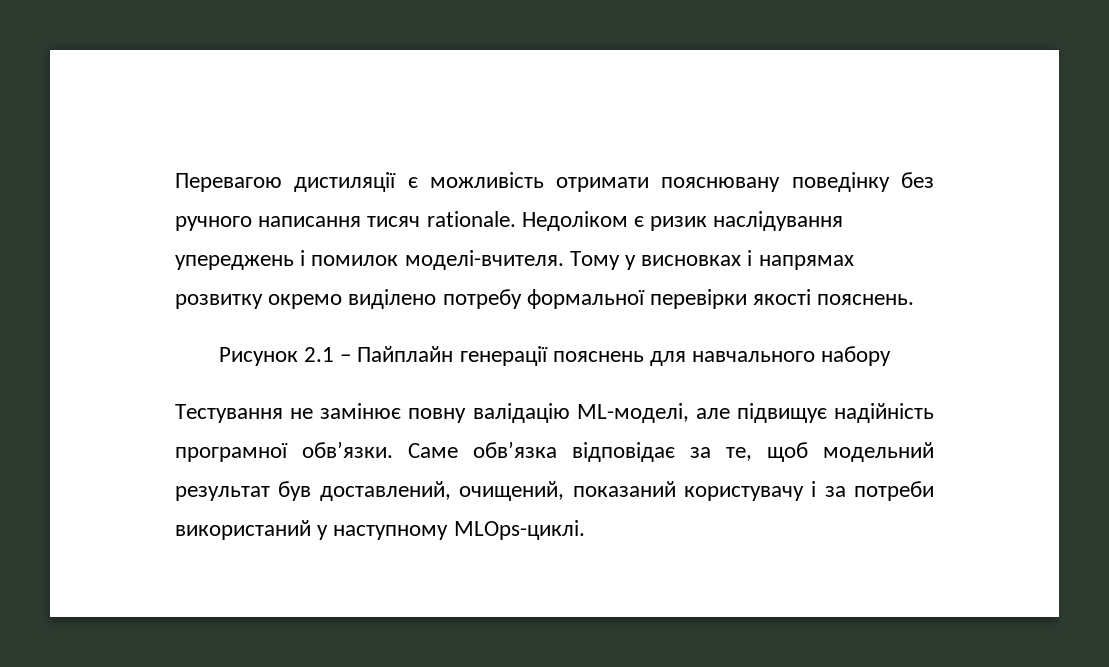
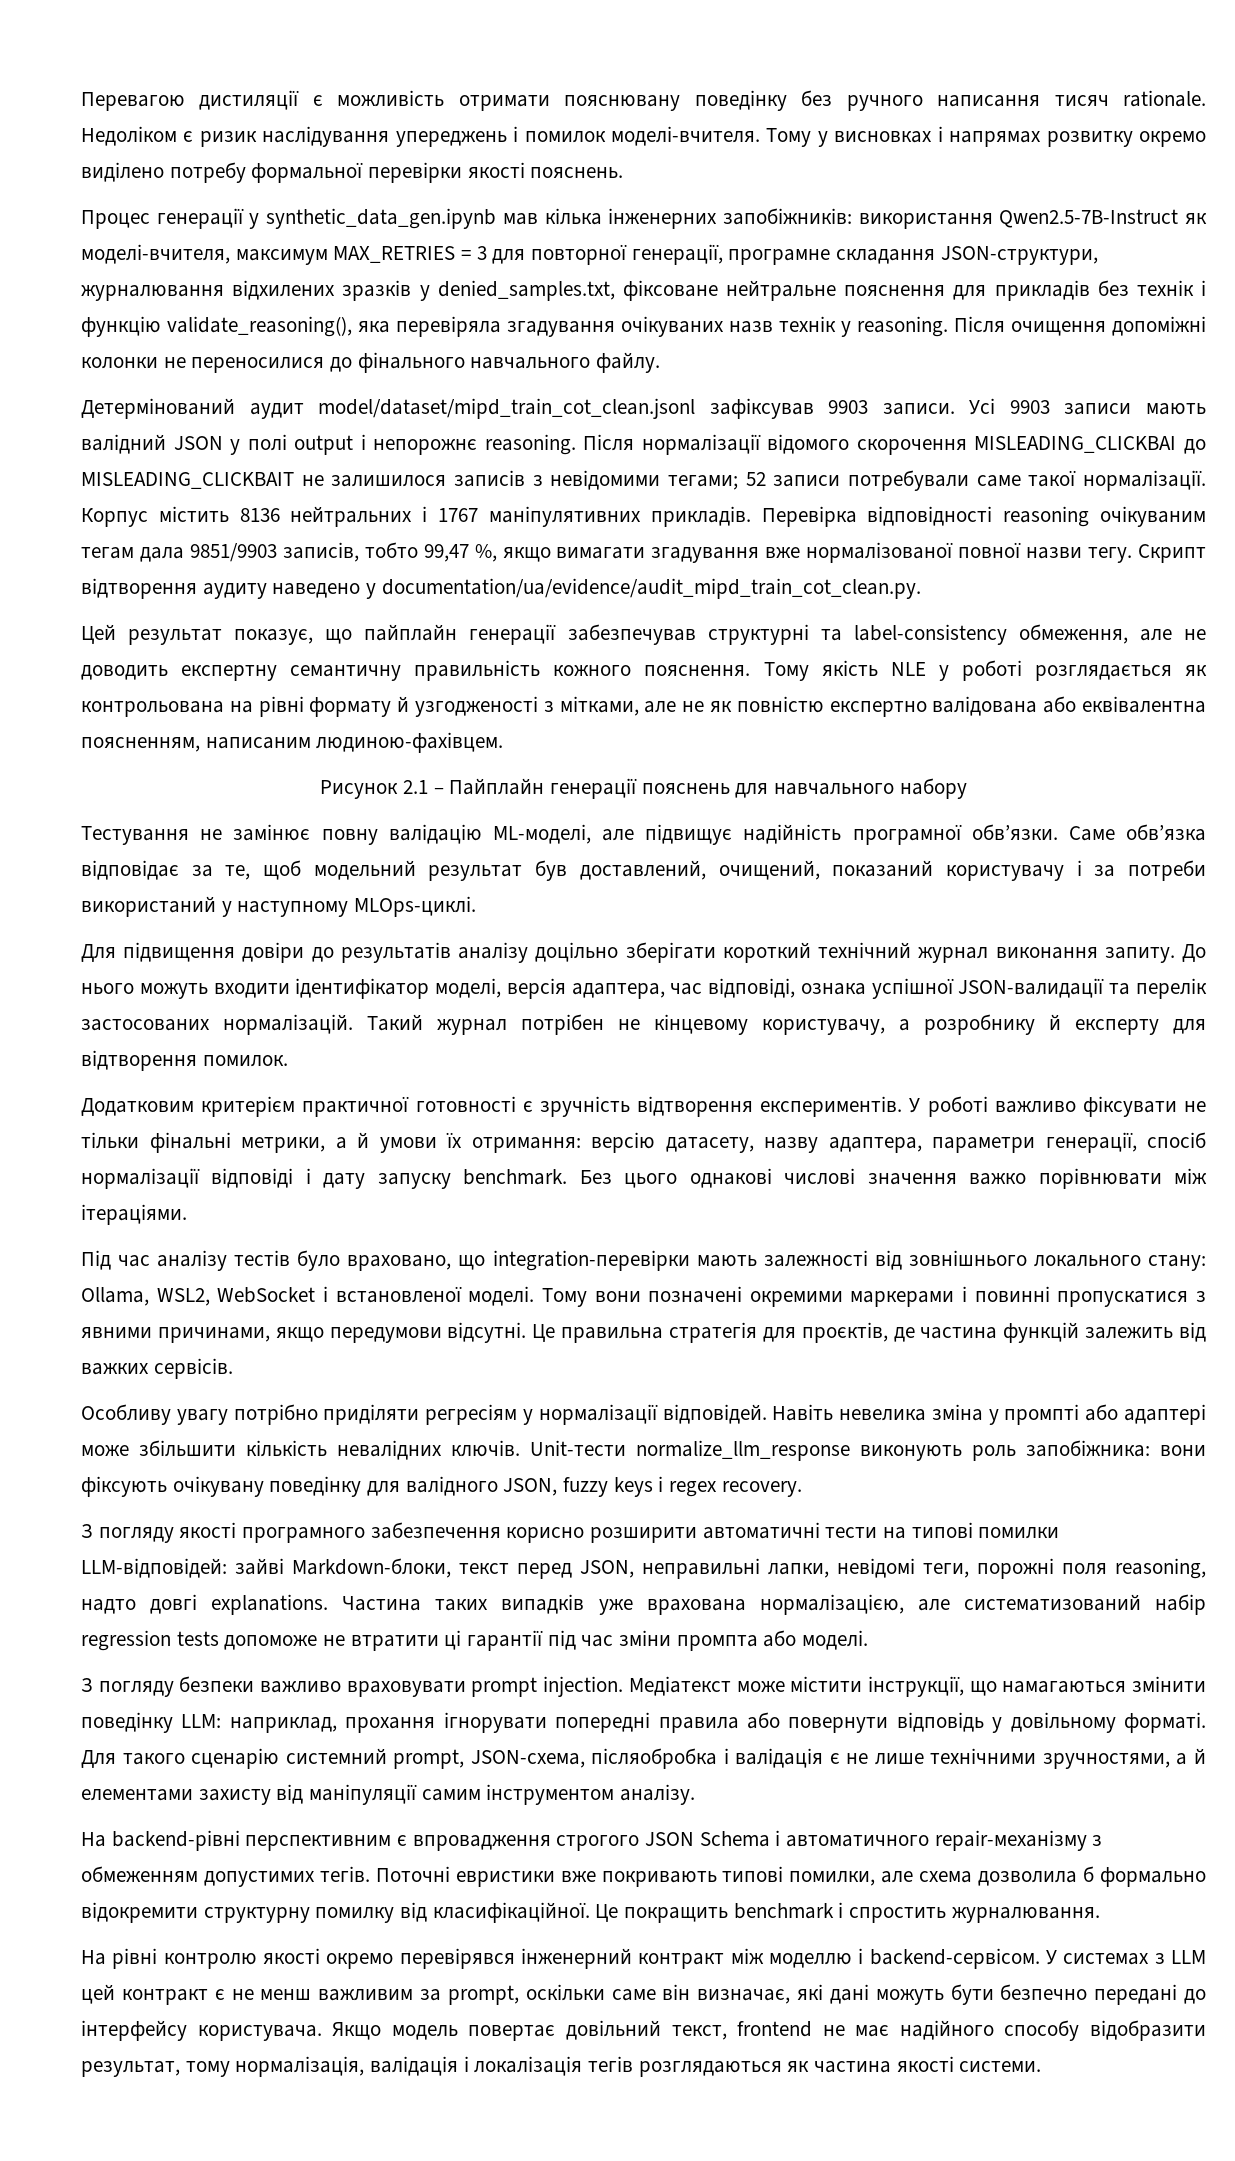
+ Процес генерації у synthetic_data_gen.ipynb мав кілька інженерних запобіжників: використання Qwen2.5-7B-Instruct як моделі-вчителя, максимум MAX_RETRIES = 3 для повторної генерації, програмне складання JSON-структури, журналювання відхилених зразків у denied_samples.txt, фіксоване нейтральне пояснення для прикладів без технік і функцію validate_reasoning(), яка перевіряла згадування очікуваних назв технік у reasoning. Після очищення допоміжні колонки не переносилися до фінального навчального файлу.
+ Детермінований аудит model/dataset/mipd_train_cot_clean.jsonl зафіксував 9903 записи. Усі 9903 записи мають валідний JSON у полі output і непорожнє reasoning. Після нормалізації відомого скорочення MISLEADING_CLICKBAI до MISLEADING_CLICKBAIT не залишилося записів з невідомими тегами; 52 записи потребували саме такої нормалізації. Корпус містить 8136 нейтральних і 1767 маніпулятивних прикладів. Перевірка відповідності reasoning очікуваним тегам дала 9851/9903 записів, тобто 99,47 %, якщо вимагати згадування вже нормалізованої повної назви тегу. Скрипт відтворення аудиту наведено у documentation/ua/evidence/audit_mipd_train_cot_clean.py.
+ Цей результат показує, що пайплайн генерації забезпечував структурні та label-consistency обмеження, але не доводить експертну семантичну правильність кожного пояснення. Тому якість NLE у роботі розглядається як контрольована на рівні формату й узгодженості з мітками, але не як повністю експертно валідована або еквівалентна поясненням, написаним людиною-фахівцем.
+ Для підвищення довіри до результатів аналізу доцільно зберігати короткий технічний журнал виконання запиту. До нього можуть входити ідентифікатор моделі, версія адаптера, час відповіді, ознака успішної JSON-валидації та перелік застосованих нормалізацій. Такий журнал потрібен не кінцевому користувачу, а розробнику й експерту для відтворення помилок.
+ Додатковим критерієм практичної готовності є зручність відтворення експериментів. У роботі важливо фіксувати не тільки фінальні метрики, а й умови їх отримання: версію датасету, назву адаптера, параметри генерації, спосіб нормалізації відповіді і дату запуску benchmark. Без цього однакові числові значення важко порівнювати між ітераціями.
+ Під час аналізу тестів було враховано, що integration-перевірки мають залежності від зовнішнього локального стану: Ollama, WSL2, WebSocket і встановленої моделі. Тому вони позначені окремими маркерами і повинні пропускатися з явними причинами, якщо передумови відсутні. Це правильна стратегія для проєктів, де частина функцій залежить від важких сервісів.
+ Особливу увагу потрібно приділяти регресіям у нормалізації відповідей. Навіть невелика зміна у промпті або адаптері може збільшити кількість невалідних ключів. Unit-тести normalize_llm_response виконують роль запобіжника: вони фіксують очікувану поведінку для валідного JSON, fuzzy keys і regex recovery.
+ З погляду якості програмного забезпечення корисно розширити автоматичні тести на типові помилки LLM-відповідей: зайві Markdown-блоки, текст перед JSON, неправильні лапки, невідомі теги, порожні поля reasoning, надто довгі explanations. Частина таких випадків уже врахована нормалізацією, але систематизований набір regression tests допоможе не втратити ці гарантії під час зміни промпта або моделі.
+ З погляду безпеки важливо враховувати prompt injection. Медіатекст може містити інструкції, що намагаються змінити поведінку LLM: наприклад, прохання ігнорувати попередні правила або повернути відповідь у довільному форматі. Для такого сценарію системний prompt, JSON-схема, післяобробка і валідація є не лише технічними зручностями, а й елементами захисту від маніпуляції самим інструментом аналізу.
+ На backend-рівні перспективним є впровадження строгого JSON Schema і автоматичного repair-механізму з обмеженням допустимих тегів. Поточні евристики вже покривають типові помилки, але схема дозволила б формально відокремити структурну помилку від класифікаційної. Це покращить benchmark і спростить журналювання.
+ На рівні контролю якості окремо перевірявся інженерний контракт між моделлю і backend-сервісом. У системах з LLM цей контракт є не менш важливим за prompt, оскільки саме він визначає, які дані можуть бути безпечно передані до інтерфейсу користувача. Якщо модель повертає довільний текст, frontend не має надійного способу відобразити результат, тому нормалізація, валідація і локалізація тегів розглядаються як частина якості системи.

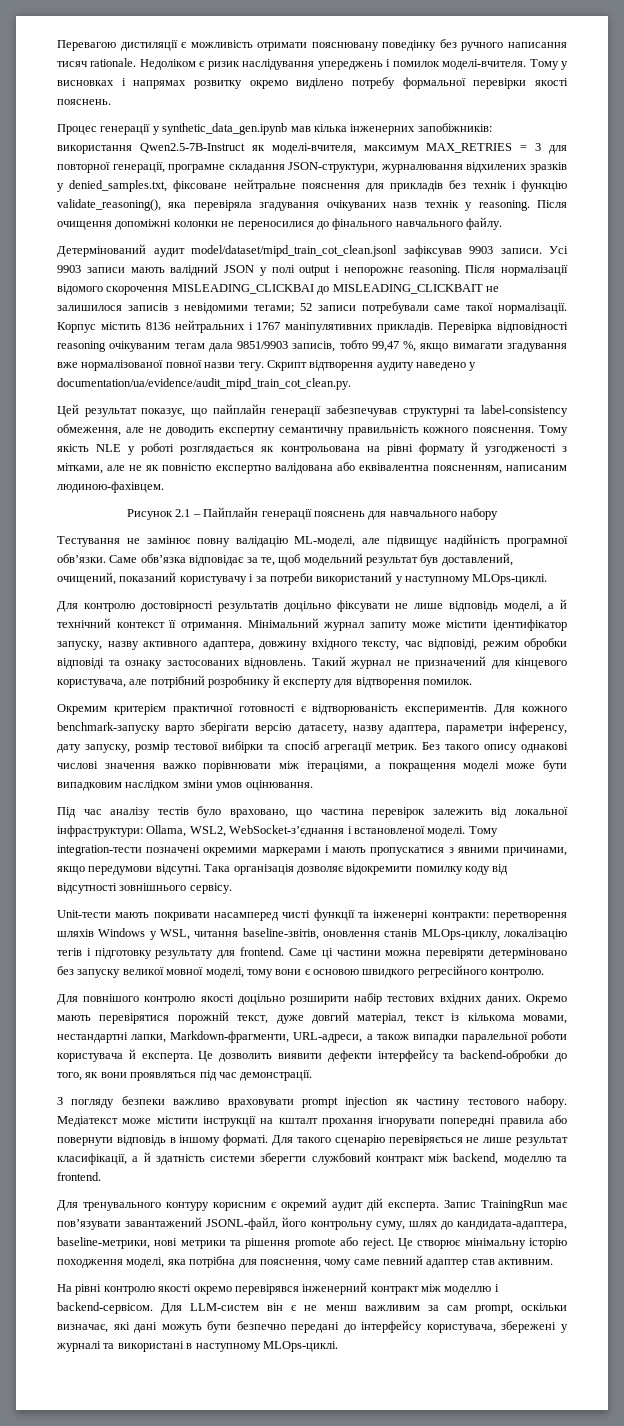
- Для підвищення довіри до результатів аналізу доцільно зберігати короткий технічний журнал виконання запиту. До нього можуть входити ідентифікатор моделі, версія адаптера, час відповіді, ознака успішної JSON-валидації та перелік застосованих нормалізацій. Такий журнал потрібен не кінцевому користувачу, а розробнику й експерту для відтворення помилок.
+ Для контролю достовірності результатів доцільно фіксувати не лише відповідь моделі, а й технічний контекст її отримання. Мінімальний журнал запиту може містити ідентифікатор запуску, назву активного адаптера, довжину вхідного тексту, час відповіді, режим обробки відповіді та ознаку застосованих відновлень. Такий журнал не призначений для кінцевого користувача, але потрібний розробнику й експерту для відтворення помилок.
- Додатковим критерієм практичної готовності є зручність відтворення експериментів. У роботі важливо фіксувати не тільки фінальні метрики, а й умови їх отримання: версію датасету, назву адаптера, параметри генерації, спосіб нормалізації відповіді і дату запуску benchmark. Без цього однакові числові значення важко порівнювати між ітераціями.
+ Окремим критерієм практичної готовності є відтворюваність експериментів. Для кожного benchmark-запуску варто зберігати версію датасету, назву адаптера, параметри інференсу, дату запуску, розмір тестової вибірки та спосіб агрегації метрик. Без такого опису однакові числові значення важко порівнювати між ітераціями, а покращення моделі може бути випадковим наслідком зміни умов оцінювання.
- Під час аналізу тестів було враховано, що integration-перевірки мають залежності від зовнішнього локального стану: Ollama, WSL2, WebSocket і встановленої моделі.
+ Під час аналізу тестів було враховано, що частина перевірок залежить від локальної інфраструктури: Ollama, WSL2, WebSocket-з’єднання і встановленої моделі.
- Тому вони позначені окремими маркерами і повинні пропускатися з явними причинами, якщо передумови відсутні.
+ Тому integration-тести позначені окремими маркерами і мають пропускатися з явними причинами, якщо передумови відсутні.
- Це правильна стратегія для проєктів, де частина функцій залежить від важких сервісів.
- Особливу увагу потрібно приділяти регресіям у нормалізації відповідей. Навіть невелика зміна у промпті або адаптері може збільшити кількість невалідних ключів. Unit-тести normalize_llm_response виконують роль запобіжника: вони фіксують очікувану поведінку для валідного JSON, fuzzy keys і regex recovery.
- З погляду якості програмного забезпечення корисно розширити автоматичні тести на типові помилки LLM-відповідей: зайві Markdown-блоки, текст перед JSON, неправильні лапки, невідомі теги, порожні поля reasoning, надто довгі explanations. Частина таких випадків уже врахована нормалізацією, але систематизований набір regression tests допоможе не втратити ці гарантії під час зміни промпта або моделі.
+ Така організація дозволяє відокремити помилку коду від відсутності зовнішнього сервісу.
+ Unit-тести мають покривати насамперед чисті функції та інженерні контракти: перетворення шляхів Windows у WSL, читання baseline-звітів, оновлення станів MLOps-циклу, локалізацію тегів і підготовку результату для frontend. Саме ці частини можна перевіряти детерміновано без запуску великої мовної моделі, тому вони є основою швидкого регресійного контролю.
+ Для повнішого контролю якості доцільно розширити набір тестових вхідних даних. Окремо мають перевірятися порожній текст, дуже довгий матеріал, текст із кількома мовами, нестандартні лапки, Markdown-фрагменти, URL-адреси, а також випадки паралельної роботи користувача й експерта. Це дозволить виявити дефекти інтерфейсу та backend-обробки до того, як вони проявляться під час демонстрації.
- З погляду безпеки важливо враховувати prompt injection. Медіатекст може містити інструкції, що намагаються змінити поведінку LLM: наприклад, прохання ігнорувати попередні правила або повернути відповідь у довільному форматі.
+ З погляду безпеки важливо враховувати prompt injection як частину тестового набору. Медіатекст може містити інструкції на кшталт прохання ігнорувати попередні правила або повернути відповідь в іншому форматі.
- Для такого сценарію системний prompt, JSON-схема, післяобробка і валідація є не лише технічними зручностями, а й елементами захисту від маніпуляції самим інструментом аналізу.
- На backend-рівні перспективним є впровадження строгого JSON Schema і автоматичного repair-механізму з обмеженням допустимих тегів. Поточні евристики вже покривають типові помилки, але схема дозволила б формально відокремити структурну помилку від класифікаційної. Це покращить benchmark і спростить журналювання.
+ Для такого сценарію перевіряється не лише результат класифікації, а й здатність системи зберегти службовий контракт між backend, моделлю та frontend.
+ Для тренувального контуру корисним є окремий аудит дій експерта. Запис TrainingRun має пов’язувати завантажений JSONL-файл, його контрольну суму, шлях до кандидата-адаптера, baseline-метрики, нові метрики та рішення promote або reject. Це створює мінімальну історію походження моделі, яка потрібна для пояснення, чому саме певний адаптер став активним.
- У системах з LLM цей контракт є не менш важливим за prompt, оскільки саме він визначає, які дані можуть бути безпечно передані до інтерфейсу користувача. Якщо модель повертає довільний текст, frontend не має надійного способу відобразити результат, тому нормалізація, валідація і локалізація тегів розглядаються як частина якості системи.
+ Для LLM-систем він є не менш важливим за сам prompt, оскільки визначає, які дані можуть бути безпечно передані до інтерфейсу користувача, збережені у журналі та використані в наступному MLOps-циклі.

